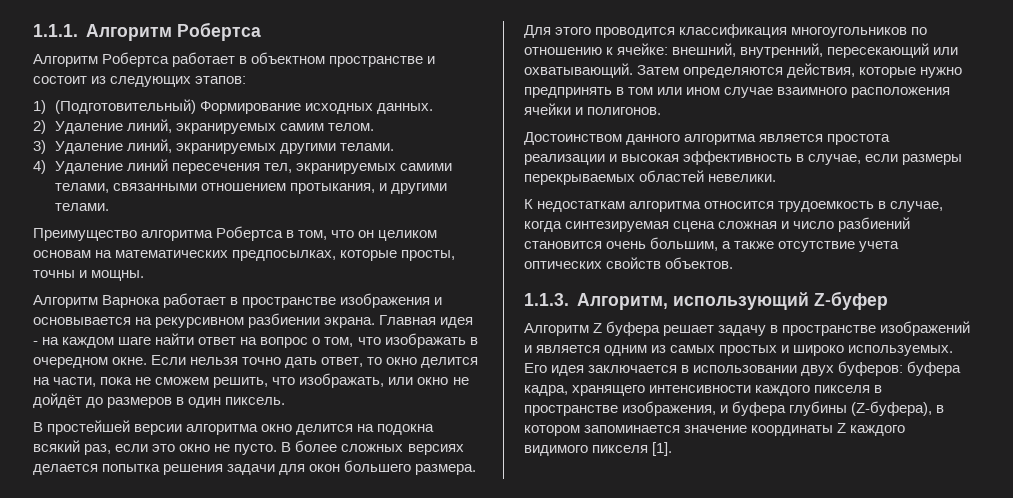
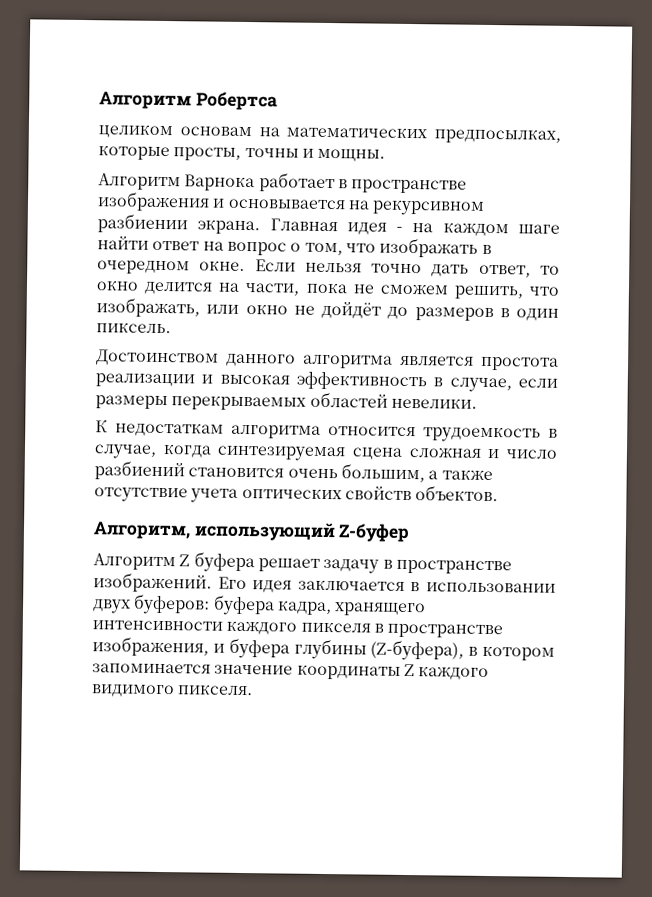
- 1.1.1. Алгоритм Робертса
+ Алгоритм Робертса
- Алгоритм Робертса работает в объектном пространстве и состоит из следующих этапов:
- 1) (Подготовительный) Формирование исходных данных.
- 2) Удаление линий, экранируемых самим телом.
- 3) Удаление линий, экранируемых другими телами.
- 4) Удаление линий пересечения тел, экранируемых самими телами, связанными отношением протыкания, и другими телами.
- Преимущество алгоритма Робертса в том, что он целиком основам на математических предпосылках, которые просты, точны и мощны.
+ целиком основам на математических предпосылках, которые просты, точны и мощны.
- В простейшей версии алгоритма окно делится на подокна всякий раз, если это окно не пусто. В более сложных версиях делается попытка решения задачи для окон большего размера. Для этого проводится классификация многоугольников по отношению к ячейке: внешний, внутренний, пересекающий или охватывающий. Затем определяются действия, которые нужно предпринять в том или ином случае взаимного расположения ячейки и полигонов.
- 1.1.3. Алгоритм, использующий Z-буфер
+ Алгоритм, использующий Z-буфер
- Алгоритм Z буфера решает задачу в пространстве изображений и является одним из самых простых и широко используемых.
+ Алгоритм Z буфера решает задачу в пространстве изображений.
- Его идея заключается в использовании двух буферов: буфера кадра, хранящего интенсивности каждого пикселя в пространстве изображения, и буфера глубины (Z-буфера), в котором запоминается значение координаты Z каждого видимого пикселя [1].
+ Его идея заключается в использовании двух буферов: буфера кадра, хранящего интенсивности каждого пикселя в пространстве изображения, и буфера глубины (Z-буфера), в котором запоминается значение координаты Z каждого видимого пикселя.

